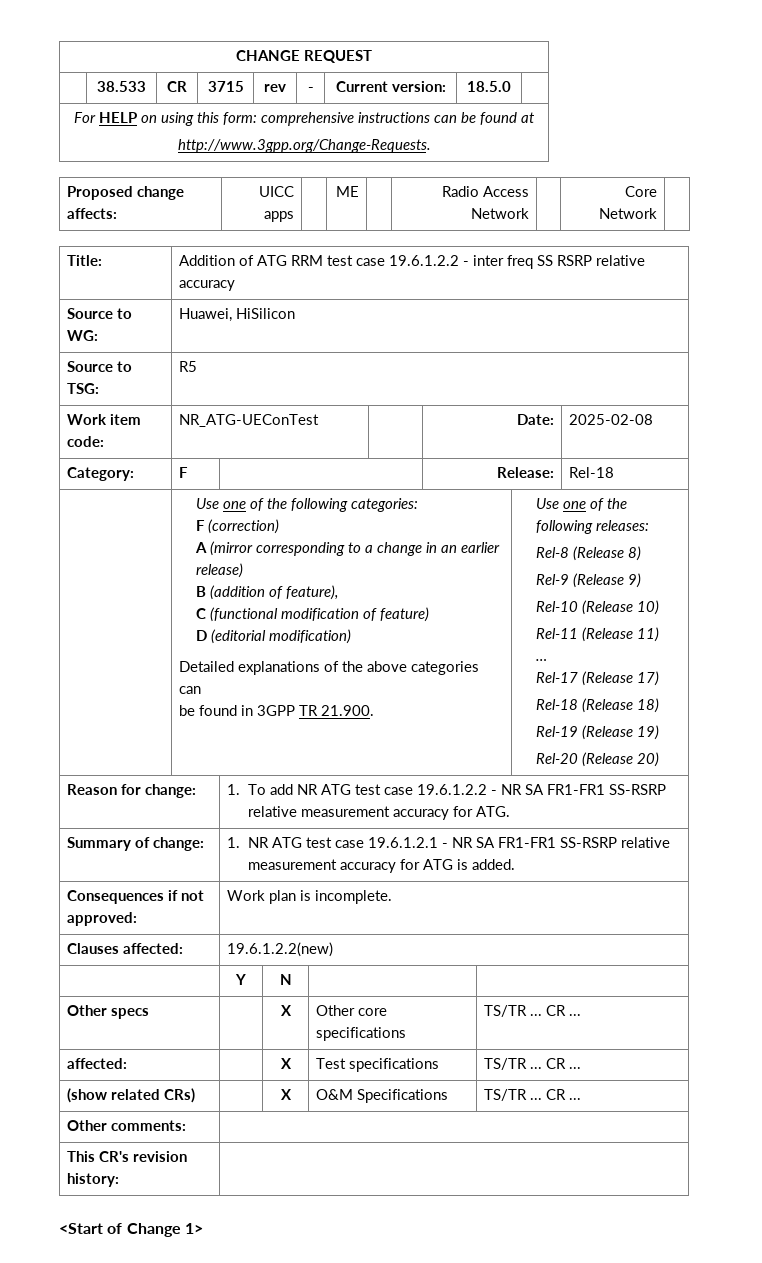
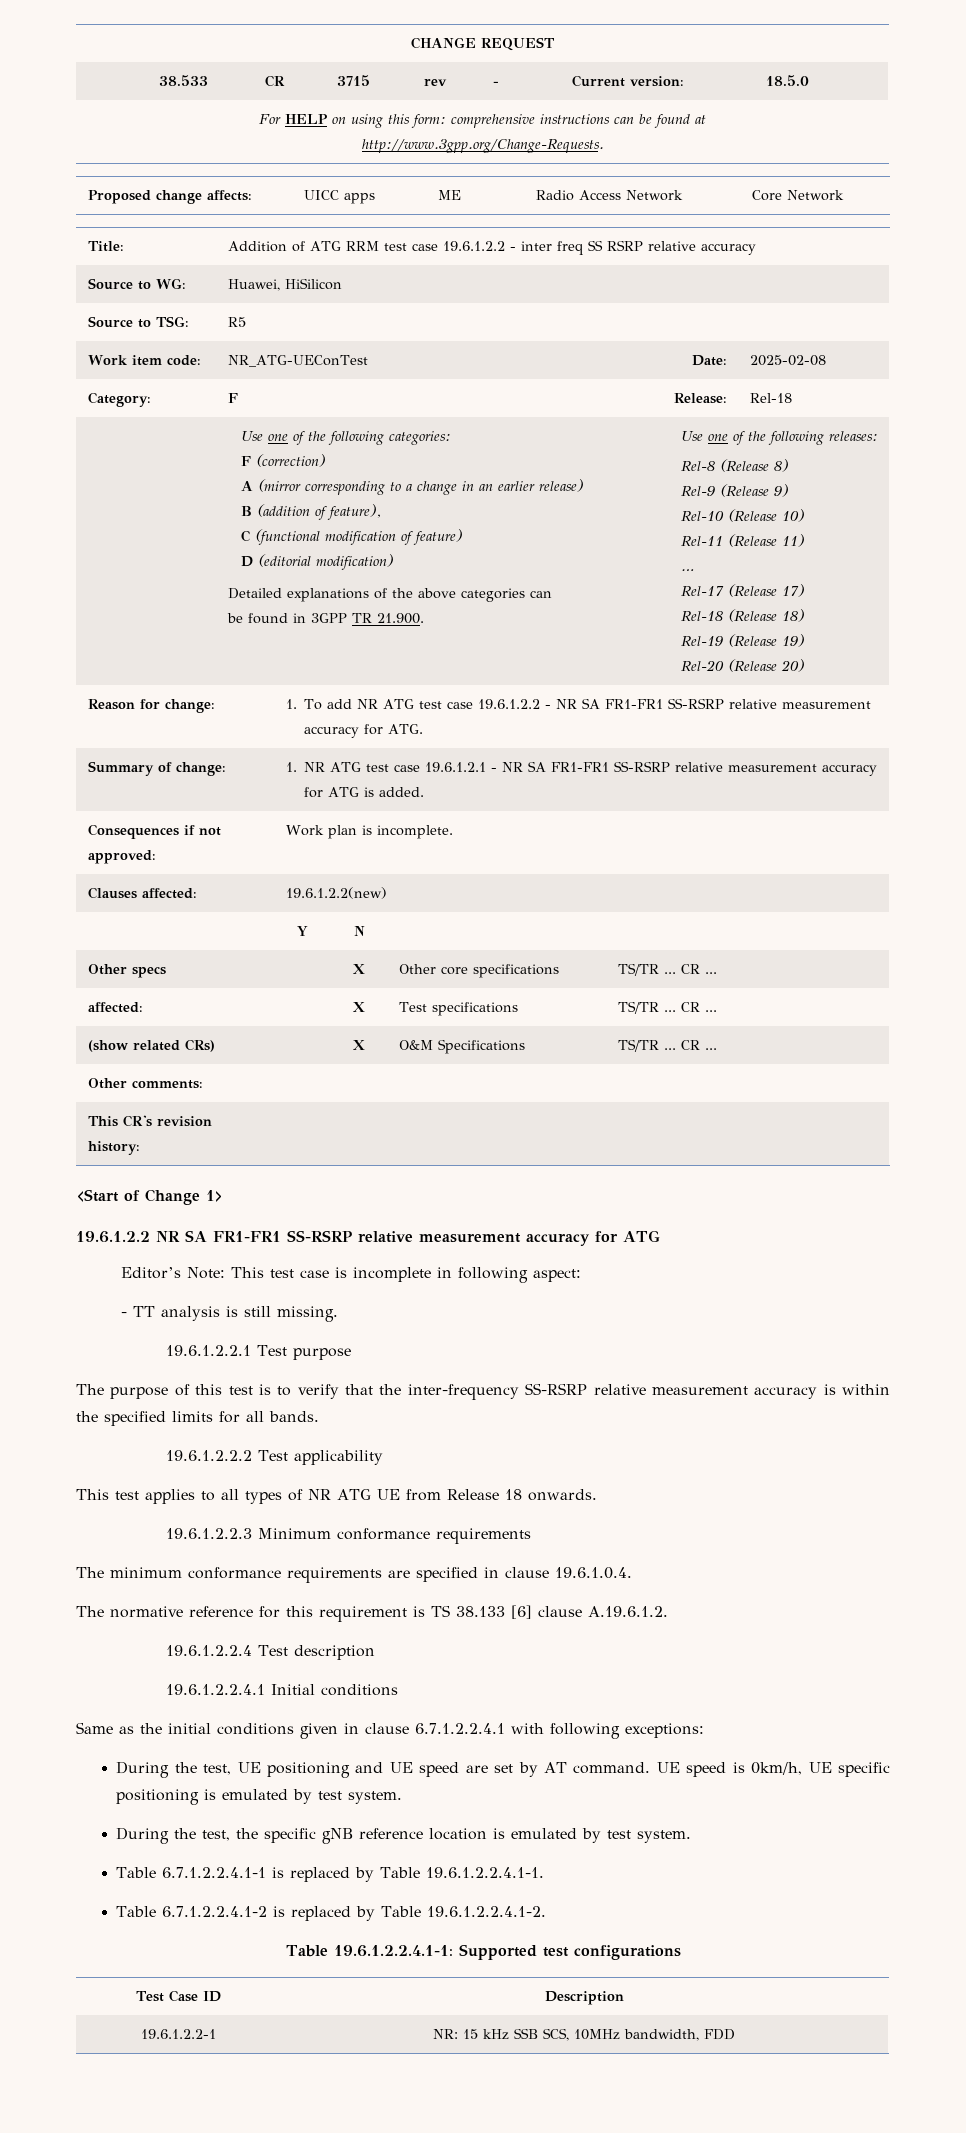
+ 19.6.1.2.2 NR SA FR1-FR1 SS-RSRP relative measurement accuracy for ATG
+ Editor’s Note: This test case is incomplete in following aspect:
+ - TT analysis is still missing.
+ 19.6.1.2.2.1 Test purpose
+ The purpose of this test is to verify that the inter-frequency SS-RSRP relative measurement accuracy is within the specified limits for all bands.
+ 19.6.1.2.2.2 Test applicability
+ This test applies to all types of NR ATG UE from Release 18 onwards.
+ 19.6.1.2.2.3 Minimum conformance requirements
+ The minimum conformance requirements are specified in clause 19.6.1.0.4.
+ The normative reference for this requirement is TS 38.133 [6] clause A.19.6.1.2.
+ 19.6.1.2.2.4 Test description
+ 19.6.1.2.2.4.1 Initial conditions
+ Same as the initial conditions given in clause 6.7.1.2.2.4.1 with following exceptions:
+ During the test, UE positioning and UE speed are set by AT command. UE speed is 0km/h, UE specific positioning is emulated by test system.
+ During the test, the specific gNB reference location is emulated by test system.
+ Table 6.7.1.2.2.4.1-1 is replaced by Table 19.6.1.2.2.4.1-1.
+ Table 6.7.1.2.2.4.1-2 is replaced by Table 19.6.1.2.2.4.1-2.
+ Table 19.6.1.2.2.4.1-1: Supported test configurations
+ Test Case ID | Description
+ 19.6.1.2.2-1 | NR: 15 kHz SSB SCS, 10MHz bandwidth, FDD

